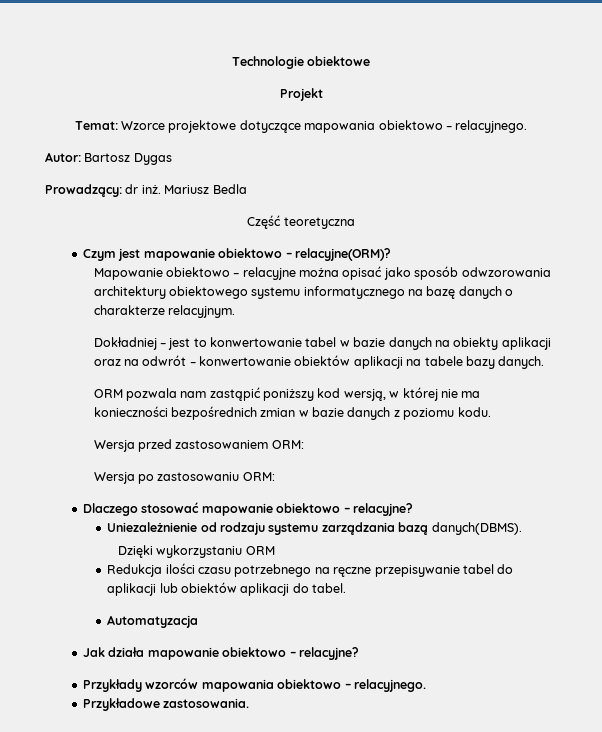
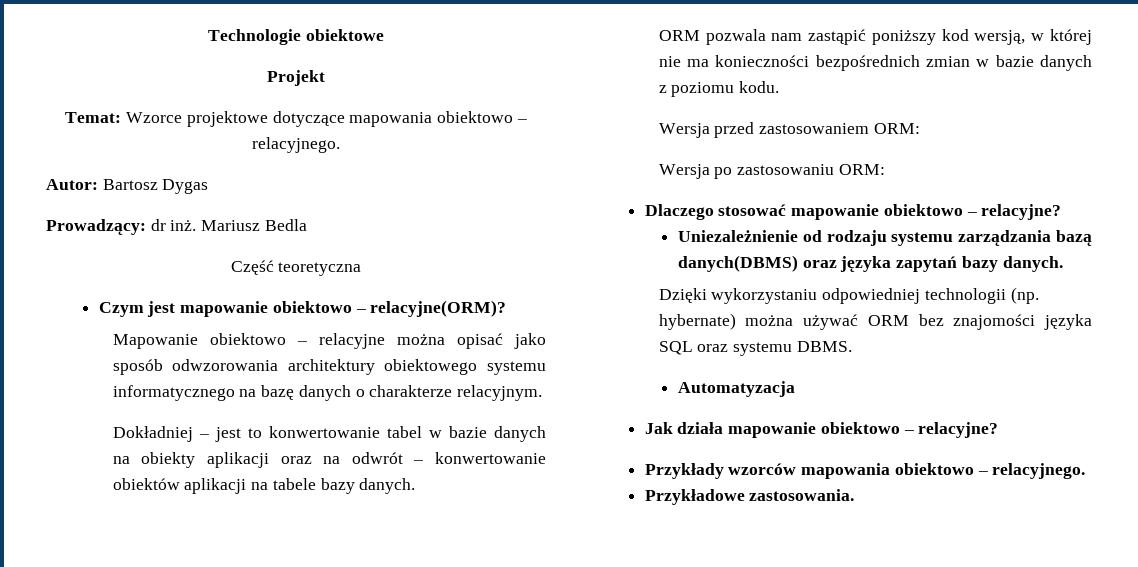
- Uniezależnienie od rodzaju systemu zarządzania bazą danych(DBMS).
- Dzięki wykorzystaniu ORM
- Redukcja ilości czasu potrzebnego na ręczne przepisywanie tabel do aplikacji lub obiektów aplikacji do tabel.
+ Uniezależnienie od rodzaju systemu zarządzania bazą danych(DBMS) oraz języka zapytań bazy danych.
+ Dzięki wykorzystaniu odpowiedniej technologii (np. hybernate) można używać ORM bez znajomości języka SQL oraz systemu DBMS.

